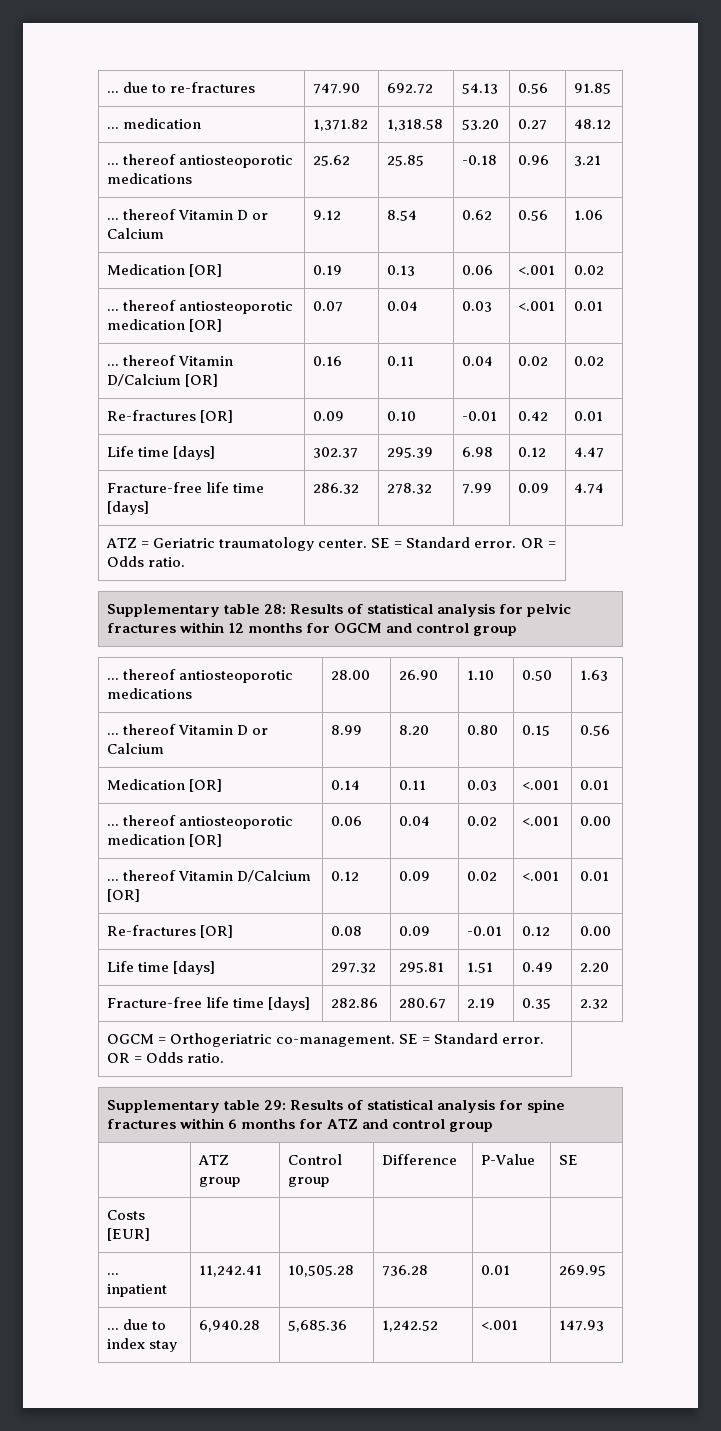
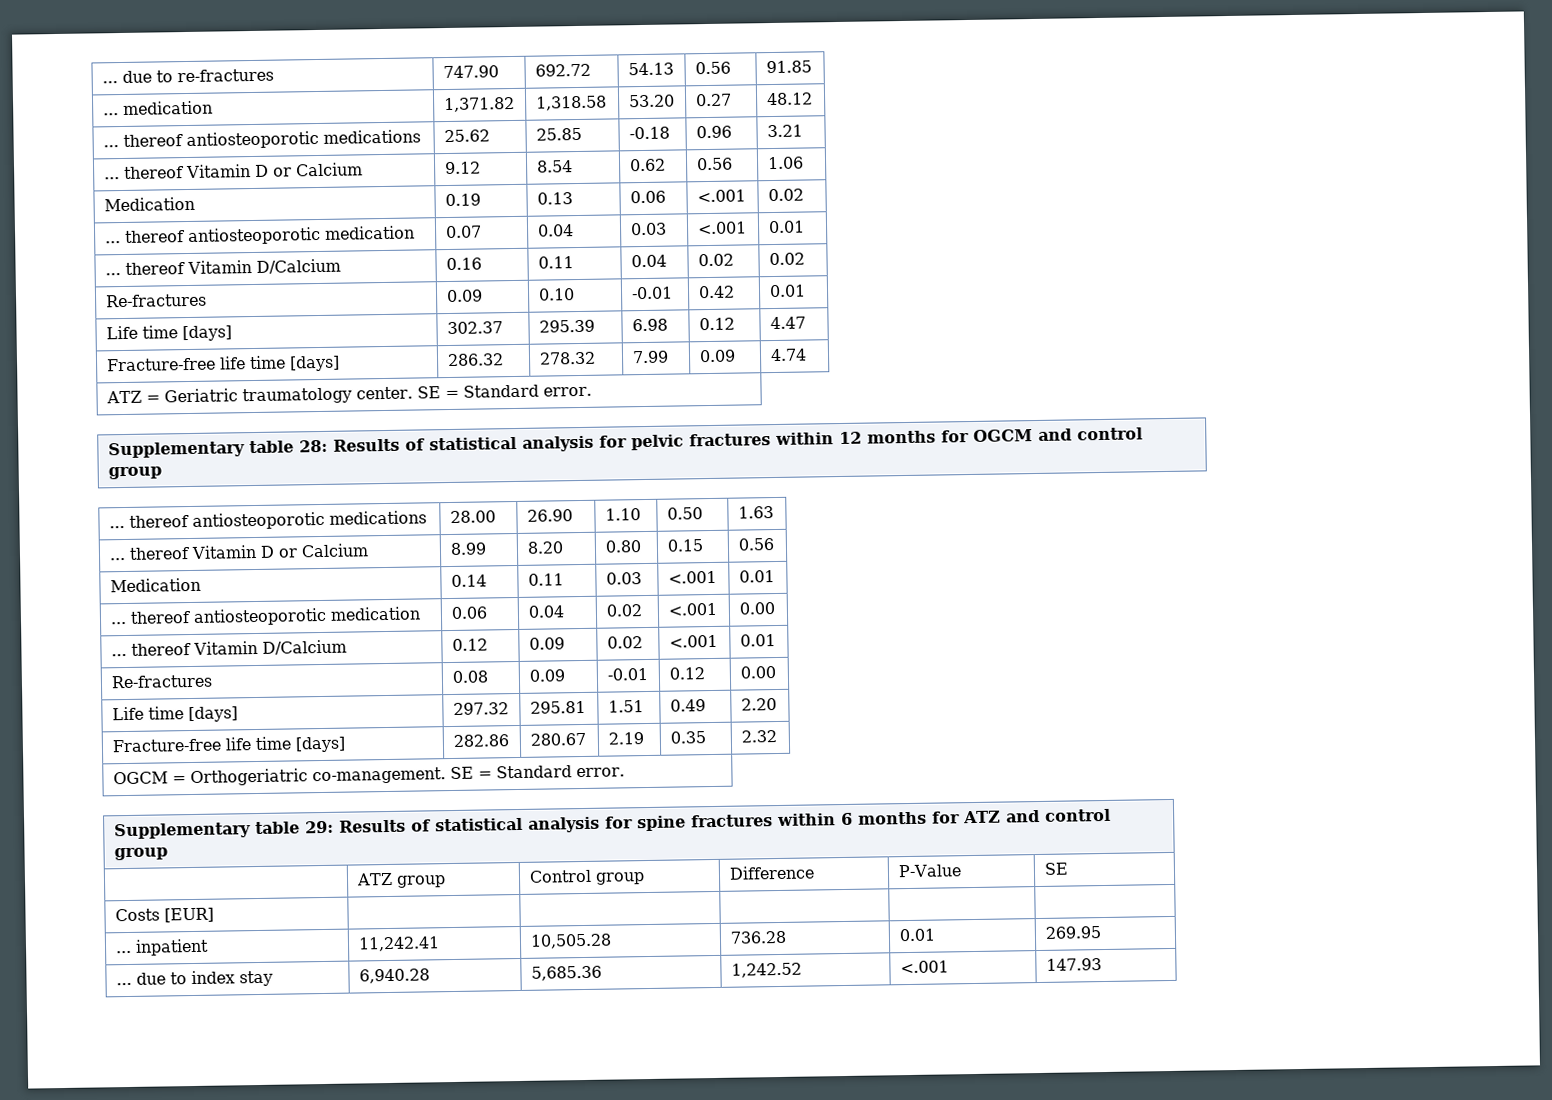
- Medication [OR] | 0.19 | 0.13 | 0.06 | <.001 | 0.02
+ Medication | 0.19 | 0.13 | 0.06 | <.001 | 0.02
- ... thereof antiosteoporotic medication [OR] | 0.07 | 0.04 | 0.03 | <.001 | 0.01
+ ... thereof antiosteoporotic medication | 0.07 | 0.04 | 0.03 | <.001 | 0.01
- ... thereof Vitamin D/Calcium [OR] | 0.16 | 0.11 | 0.04 | 0.02 | 0.02
+ ... thereof Vitamin D/Calcium | 0.16 | 0.11 | 0.04 | 0.02 | 0.02
- Re-fractures [OR] | 0.09 | 0.10 | -0.01 | 0.42 | 0.01
+ Re-fractures | 0.09 | 0.10 | -0.01 | 0.42 | 0.01
- ATZ = Geriatric traumatology center. SE = Standard error. OR = Odds ratio.
+ ATZ = Geriatric traumatology center. SE = Standard error.
- Medication [OR] | 0.14 | 0.11 | 0.03 | <.001 | 0.01
+ Medication | 0.14 | 0.11 | 0.03 | <.001 | 0.01
- ... thereof antiosteoporotic medication [OR] | 0.06 | 0.04 | 0.02 | <.001 | 0.00
+ ... thereof antiosteoporotic medication | 0.06 | 0.04 | 0.02 | <.001 | 0.00
- ... thereof Vitamin D/Calcium [OR] | 0.12 | 0.09 | 0.02 | <.001 | 0.01
+ ... thereof Vitamin D/Calcium | 0.12 | 0.09 | 0.02 | <.001 | 0.01
- Re-fractures [OR] | 0.08 | 0.09 | -0.01 | 0.12 | 0.00
+ Re-fractures | 0.08 | 0.09 | -0.01 | 0.12 | 0.00
- OGCM = Orthogeriatric co-management. SE = Standard error. OR = Odds ratio.
+ OGCM = Orthogeriatric co-management. SE = Standard error.

